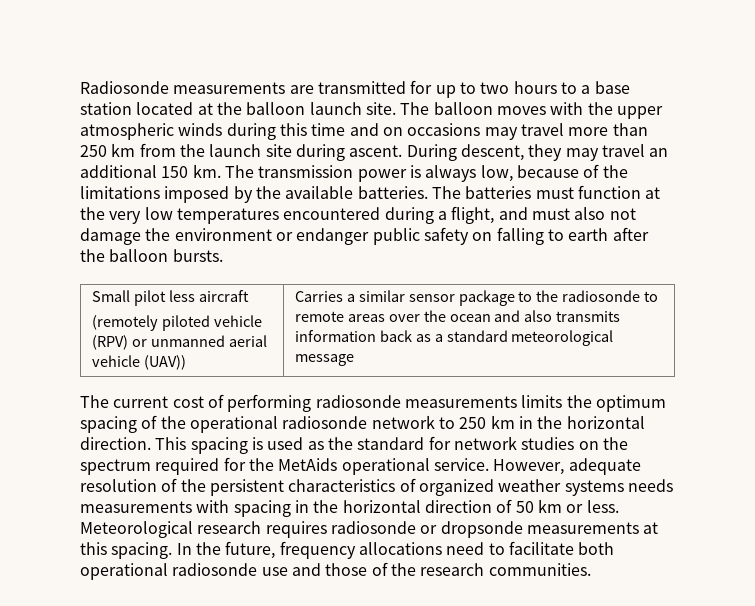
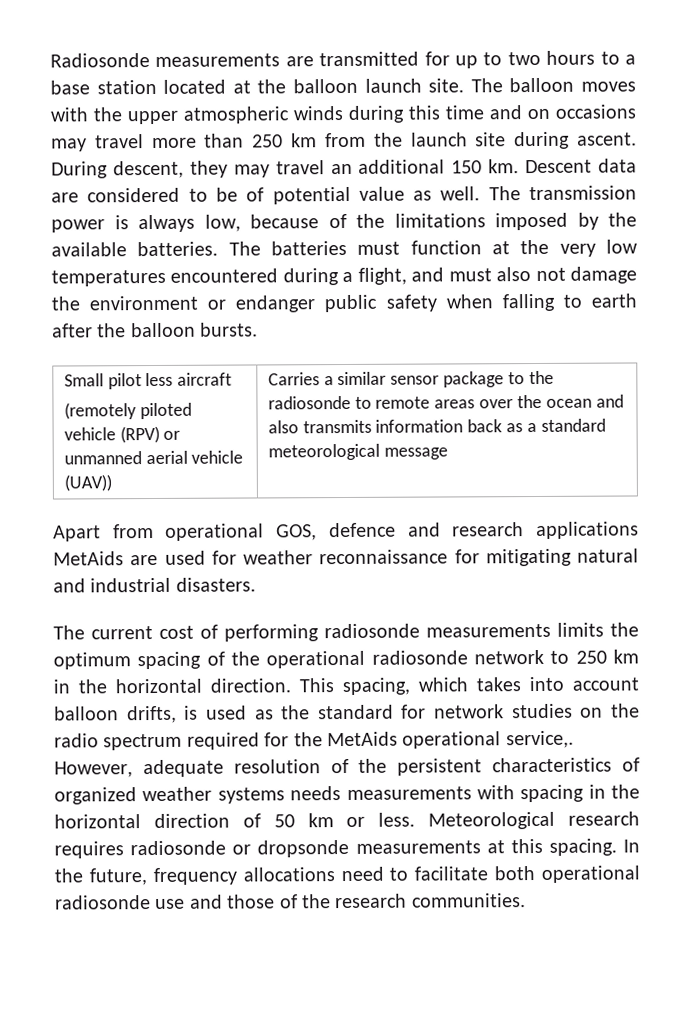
+ Descent data are considered to be of potential value as well.
- The batteries must function at the very low temperatures encountered during a flight, and must also not damage the environment or endanger public safety on falling to earth after the balloon bursts.
+ The batteries must function at the very low temperatures encountered during a flight, and must also not damage the environment or endanger public safety when falling to earth after the balloon bursts.
+ Apart from operational GOS, defence and research applications MetAids are used for weather reconnaissance for mitigating natural and industrial disasters.
- This spacing is used as the standard for network studies on the spectrum required for the MetAids operational service.
+ This spacing, which takes into account balloon drifts, is used as the standard for network studies on the radio spectrum required for the MetAids operational service,.

